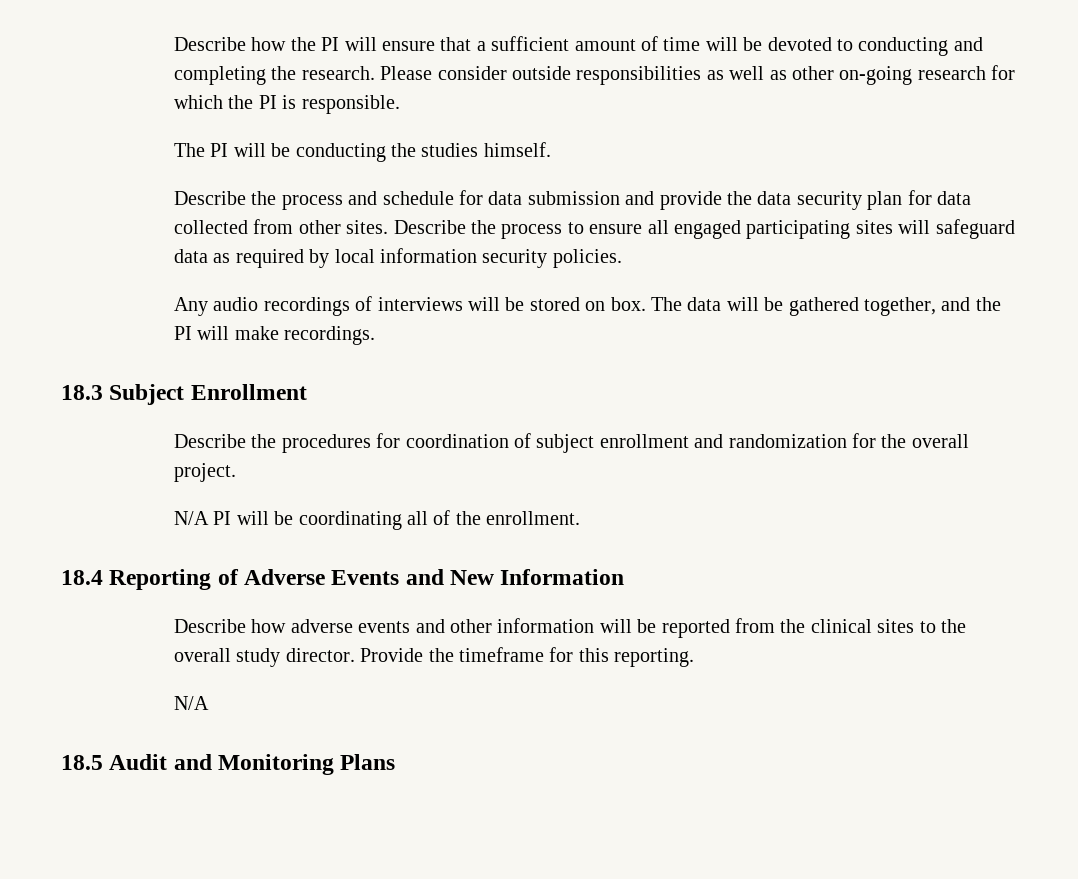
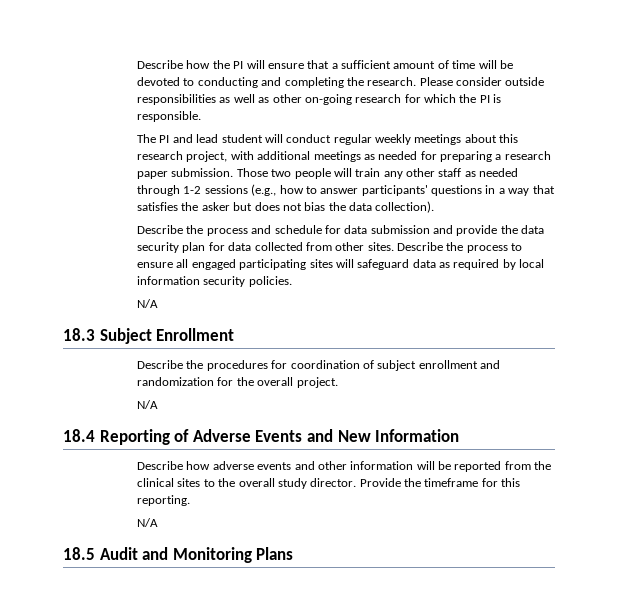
- The PI will be conducting the studies himself.
+ The PI and lead student will conduct regular weekly meetings about this research project, with additional meetings as needed for preparing a research paper submission. Those two people will train any other staff as needed through 1-2 sessions (e.g., how to answer participants' questions in a way that satisfies the asker but does not bias the data collection).
  Describe the process to ensure all engaged participating sites will safeguard data as required by local information security policies.
- Any audio recordings of interviews will be stored on box. The data will be gathered together, and the PI will make recordings.
+ N/A
  Describe the procedures for coordination of subject enrollment and randomization for the overall project.
- N/A PI will be coordinating all of the enrollment.
+ N/A

